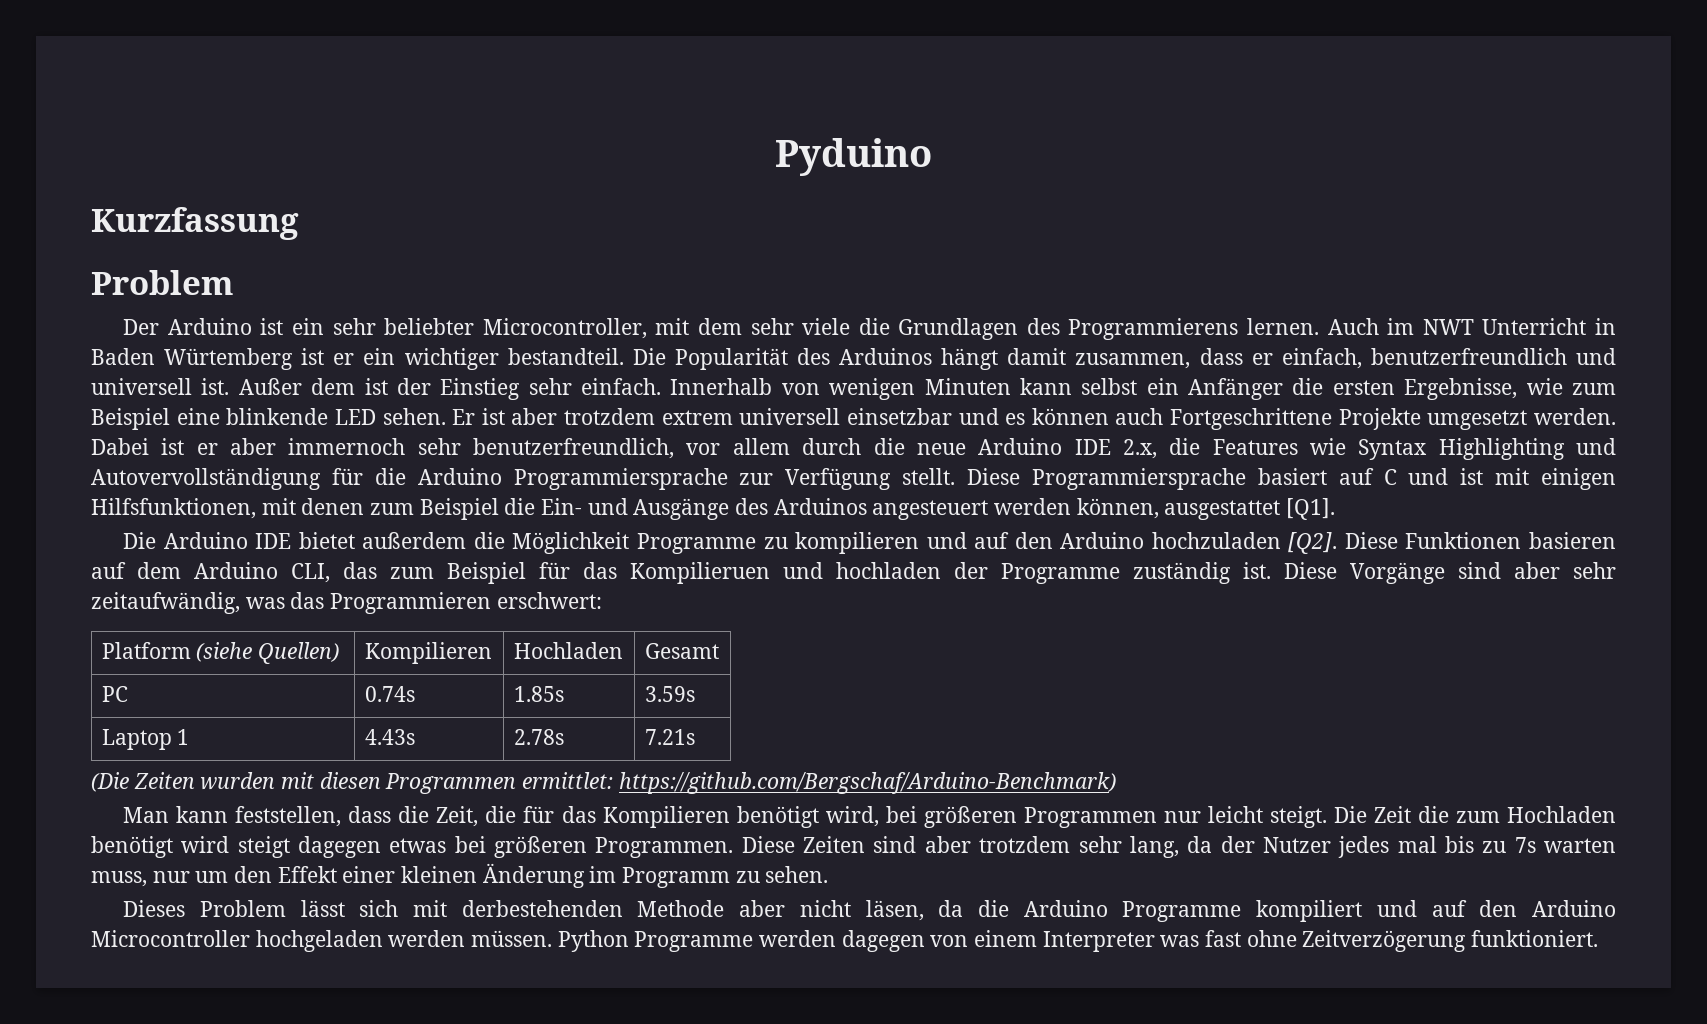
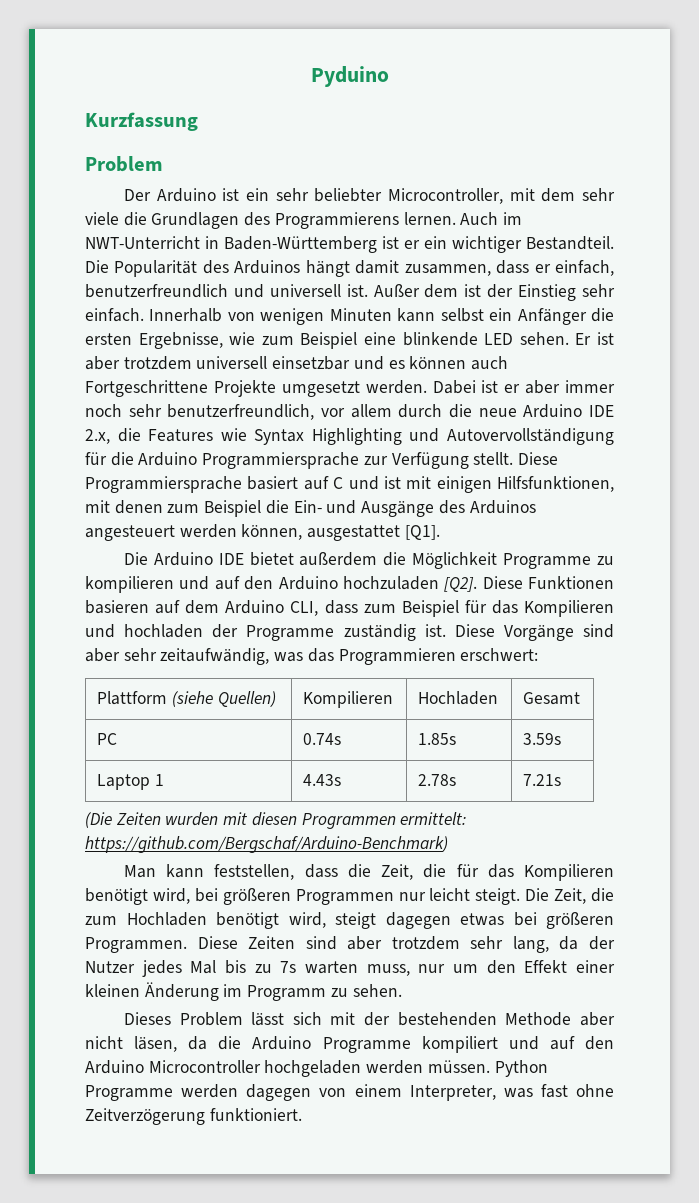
- Auch im NWT Unterricht in Baden Würtemberg ist er ein wichtiger bestandteil.
+ Auch im NWT-Unterricht in Baden-Württemberg ist er ein wichtiger Bestandteil.
- Er ist aber trotzdem extrem universell einsetzbar und es können auch Fortgeschrittene Projekte umgesetzt werden.
+ Er ist aber trotzdem universell einsetzbar und es können auch Fortgeschrittene Projekte umgesetzt werden.
- Dabei ist er aber immernoch sehr benutzerfreundlich, vor allem durch die neue Arduino IDE 2.x, die Features wie Syntax Highlighting und Autovervollständigung für die Arduino Programmiersprache zur Verfügung stellt.
+ Dabei ist er aber immer noch sehr benutzerfreundlich, vor allem durch die neue Arduino IDE 2.x, die Features wie Syntax Highlighting und Autovervollständigung für die Arduino Programmiersprache zur Verfügung stellt.
- Die Arduino IDE bietet außerdem die Möglichkeit Programme zu kompilieren und auf den Arduino hochzuladen [Q2]. Diese Funktionen basieren auf dem Arduino CLI, das zum Beispiel für das Kompilieruen und hochladen der Programme zuständig ist.
+ Die Arduino IDE bietet außerdem die Möglichkeit Programme zu kompilieren und auf den Arduino hochzuladen [Q2]. Diese Funktionen basieren auf dem Arduino CLI, dass zum Beispiel für das Kompilieren und hochladen der Programme zuständig ist.
- Platform (siehe Quellen) | Kompilieren | Hochladen | Gesamt
+ Plattform (siehe Quellen) | Kompilieren | Hochladen | Gesamt
- (Die Zeiten wurden mit diesen Programmen ermittlet: https://github.com/Bergschaf/Arduino-Benchmark)
+ (Die Zeiten wurden mit diesen Programmen ermittelt: https://github.com/Bergschaf/Arduino-Benchmark)
- Die Zeit die zum Hochladen benötigt wird steigt dagegen etwas bei größeren Programmen.
+ Die Zeit, die zum Hochladen benötigt wird, steigt dagegen etwas bei größeren Programmen.
- Diese Zeiten sind aber trotzdem sehr lang, da der Nutzer jedes mal bis zu 7s warten muss, nur um den Effekt einer kleinen Änderung im Programm zu sehen.
+ Diese Zeiten sind aber trotzdem sehr lang, da der Nutzer jedes Mal bis zu 7s warten muss, nur um den Effekt einer kleinen Änderung im Programm zu sehen.
- Dieses Problem lässt sich mit derbestehenden Methode aber nicht läsen, da die Arduino Programme kompiliert und auf den Arduino Microcontroller hochgeladen werden müssen.
+ Dieses Problem lässt sich mit der bestehenden Methode aber nicht läsen, da die Arduino Programme kompiliert und auf den Arduino Microcontroller hochgeladen werden müssen.
- Python Programme werden dagegen von einem Interpreter was fast ohne Zeitverzögerung funktioniert.
+ Python Programme werden dagegen von einem Interpreter, was fast ohne Zeitverzögerung funktioniert.

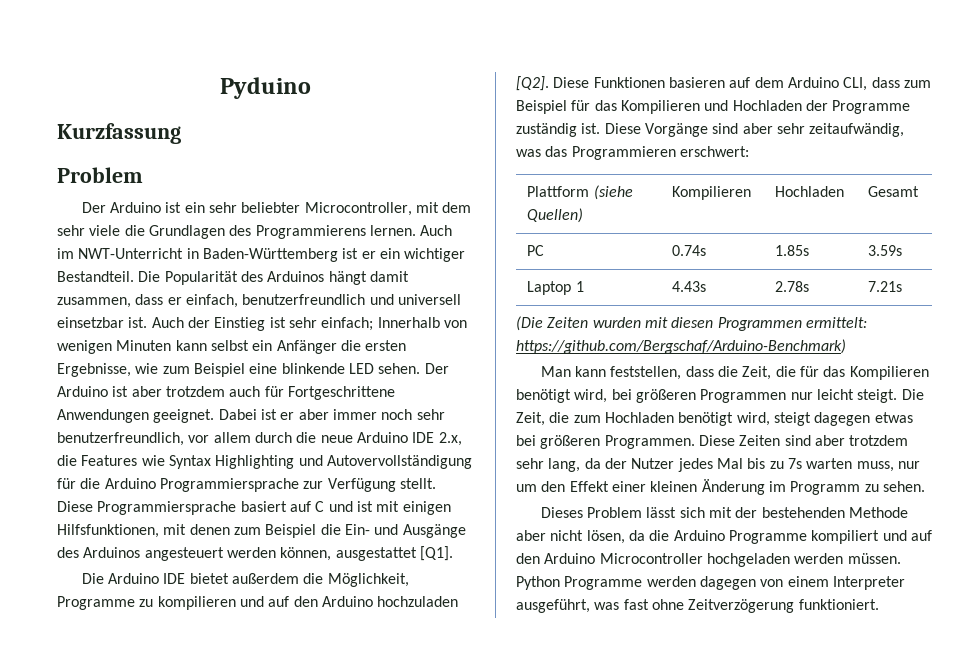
- Die Popularität des Arduinos hängt damit zusammen, dass er einfach, benutzerfreundlich und universell ist. Außer dem ist der Einstieg sehr einfach. Innerhalb von wenigen Minuten kann selbst ein Anfänger die ersten Ergebnisse, wie zum Beispiel eine blinkende LED sehen.
+ Die Popularität des Arduinos hängt damit zusammen, dass er einfach, benutzerfreundlich und universell einsetzbar ist. Auch der Einstieg ist sehr einfach; Innerhalb von wenigen Minuten kann selbst ein Anfänger die ersten Ergebnisse, wie zum Beispiel eine blinkende LED sehen.
- Er ist aber trotzdem universell einsetzbar und es können auch Fortgeschrittene Projekte umgesetzt werden.
+ Der Arduino ist aber trotzdem auch für Fortgeschrittene Anwendungen geeignet.
- Die Arduino IDE bietet außerdem die Möglichkeit Programme zu kompilieren und auf den Arduino hochzuladen [Q2]. Diese Funktionen basieren auf dem Arduino CLI, dass zum Beispiel für das Kompilieren und hochladen der Programme zuständig ist.
+ Die Arduino IDE bietet außerdem die Möglichkeit, Programme zu kompilieren und auf den Arduino hochzuladen [Q2]. Diese Funktionen basieren auf dem Arduino CLI, dass zum Beispiel für das Kompilieren und Hochladen der Programme zuständig ist.
- Dieses Problem lässt sich mit der bestehenden Methode aber nicht läsen, da die Arduino Programme kompiliert und auf den Arduino Microcontroller hochgeladen werden müssen.
+ Dieses Problem lässt sich mit der bestehenden Methode aber nicht lösen, da die Arduino Programme kompiliert und auf den Arduino Microcontroller hochgeladen werden müssen.
- Python Programme werden dagegen von einem Interpreter, was fast ohne Zeitverzögerung funktioniert.
+ Python Programme werden dagegen von einem Interpreter ausgeführt, was fast ohne Zeitverzögerung funktioniert.

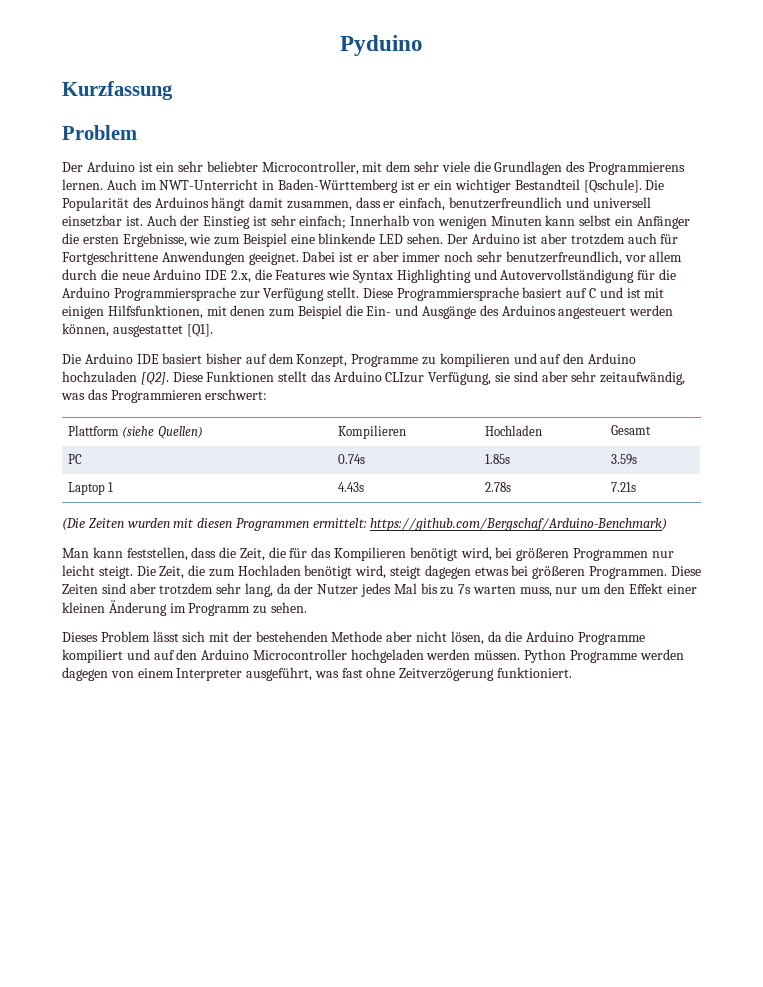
- Auch im NWT-Unterricht in Baden-Württemberg ist er ein wichtiger Bestandteil.
+ Auch im NWT-Unterricht in Baden-Württemberg ist er ein wichtiger Bestandteil [Qschule].
- Die Arduino IDE bietet außerdem die Möglichkeit, Programme zu kompilieren und auf den Arduino hochzuladen [Q2]. Diese Funktionen basieren auf dem Arduino CLI, dass zum Beispiel für das Kompilieren und Hochladen der Programme zuständig ist. Diese Vorgänge sind aber sehr zeitaufwändig, was das Programmieren erschwert:
+ Die Arduino IDE basiert bisher auf dem Konzept, Programme zu kompilieren und auf den Arduino hochzuladen [Q2]. Diese Funktionen stellt das Arduino CLIzur Verfügung, sie sind aber sehr zeitaufwändig, was das Programmieren erschwert:

